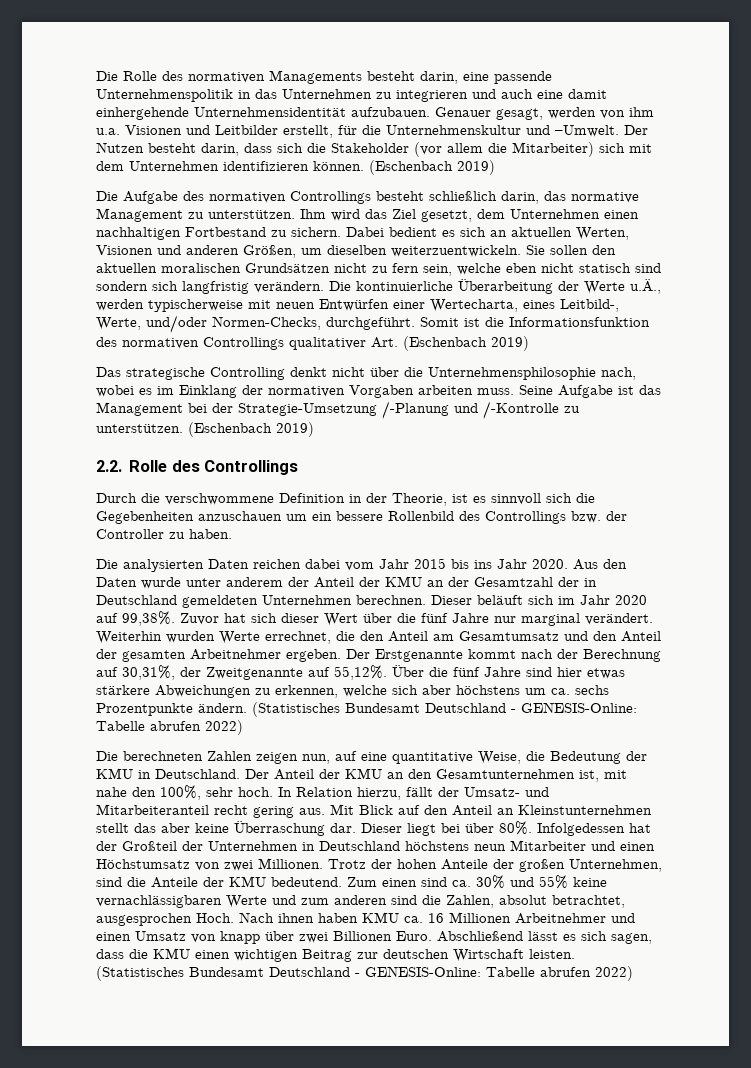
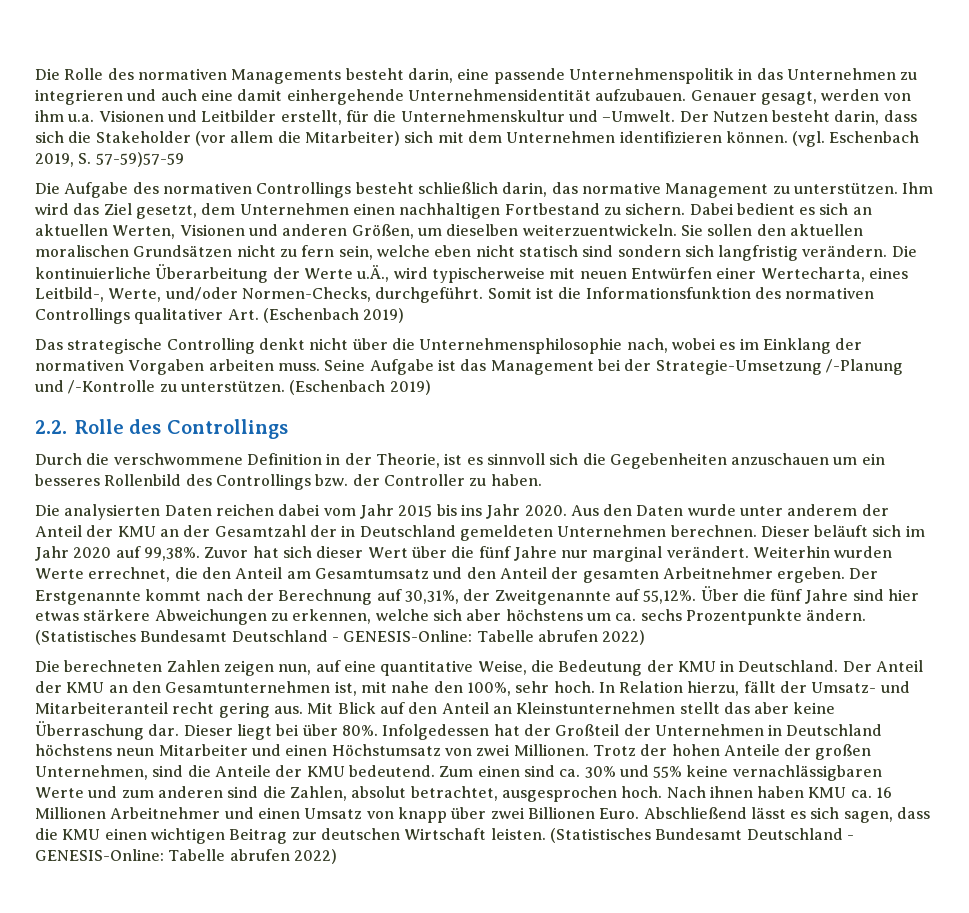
- Der Nutzen besteht darin, dass sich die Stakeholder (vor allem die Mitarbeiter) sich mit dem Unternehmen identifizieren können. (Eschenbach 2019)
+ Der Nutzen besteht darin, dass sich die Stakeholder (vor allem die Mitarbeiter) sich mit dem Unternehmen identifizieren können. (vgl. Eschenbach 2019, S. 57-59)57-59
- Die kontinuierliche Überarbeitung der Werte u.Ä., werden typischerweise mit neuen Entwürfen einer Wertecharta, eines Leitbild-, Werte, und/oder Normen-Checks, durchgeführt.
+ Die kontinuierliche Überarbeitung der Werte u.Ä., wird typischerweise mit neuen Entwürfen einer Wertecharta, eines Leitbild-, Werte, und/oder Normen-Checks, durchgeführt.
- Durch die verschwommene Definition in der Theorie, ist es sinnvoll sich die Gegebenheiten anzuschauen um ein bessere Rollenbild des Controllings bzw. der Controller zu haben.
+ Durch die verschwommene Definition in der Theorie, ist es sinnvoll sich die Gegebenheiten anzuschauen um ein besseres Rollenbild des Controllings bzw. der Controller zu haben.
- Zum einen sind ca. 30% und 55% keine vernachlässigbaren Werte und zum anderen sind die Zahlen, absolut betrachtet, ausgesprochen Hoch.
+ Zum einen sind ca. 30% und 55% keine vernachlässigbaren Werte und zum anderen sind die Zahlen, absolut betrachtet, ausgesprochen hoch.

